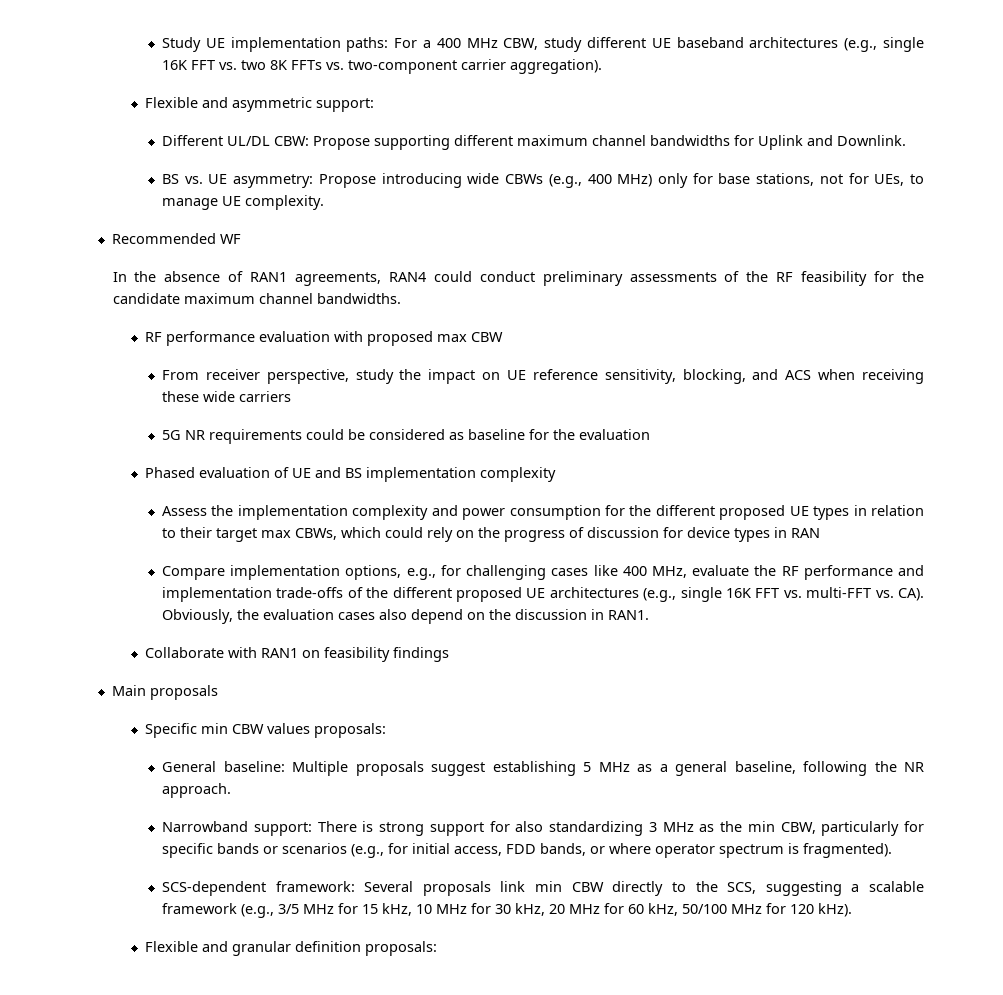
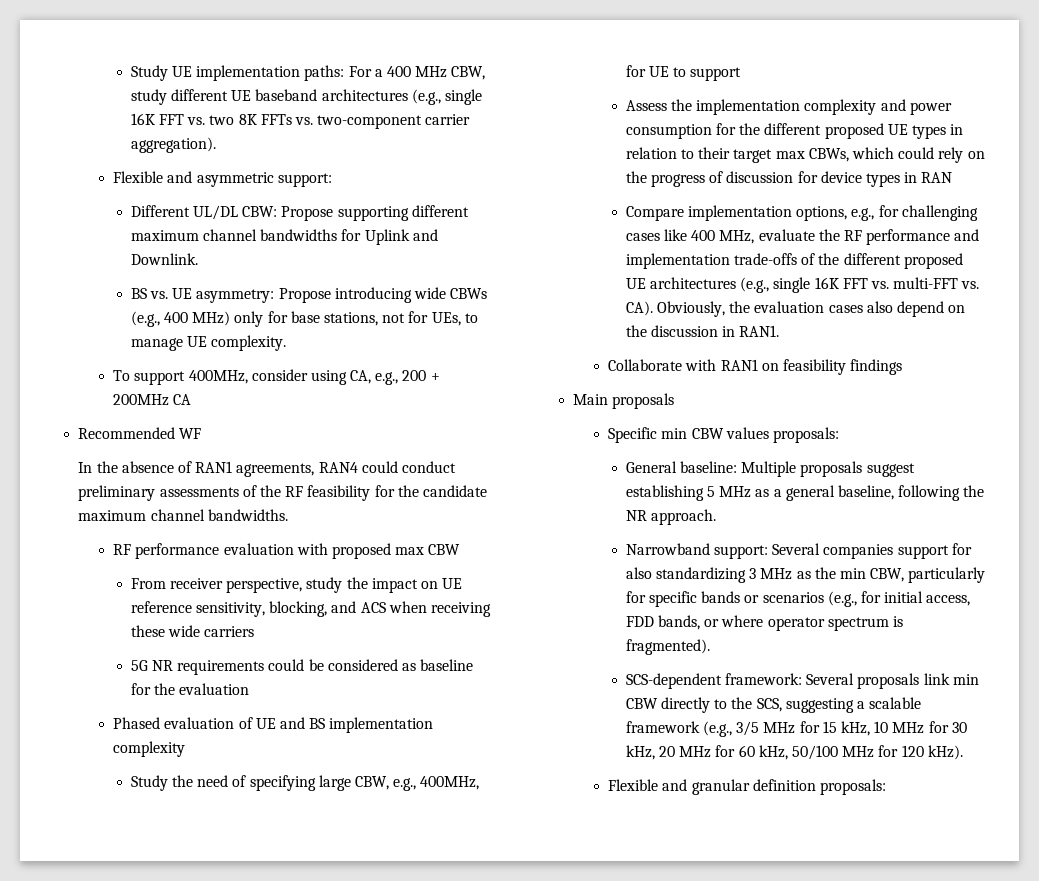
+ To support 400MHz, consider using CA, e.g., 200 + 200MHz CA
+ Study the need of specifying large CBW, e.g., 400MHz, for UE to support
- Narrowband support: There is strong support for also standardizing 3 MHz as the min CBW, particularly for specific bands or scenarios (e.g., for initial access, FDD bands, or where operator spectrum is fragmented).
+ Narrowband support: Several companies support for also standardizing 3 MHz as the min CBW, particularly for specific bands or scenarios (e.g., for initial access, FDD bands, or where operator spectrum is fragmented).

